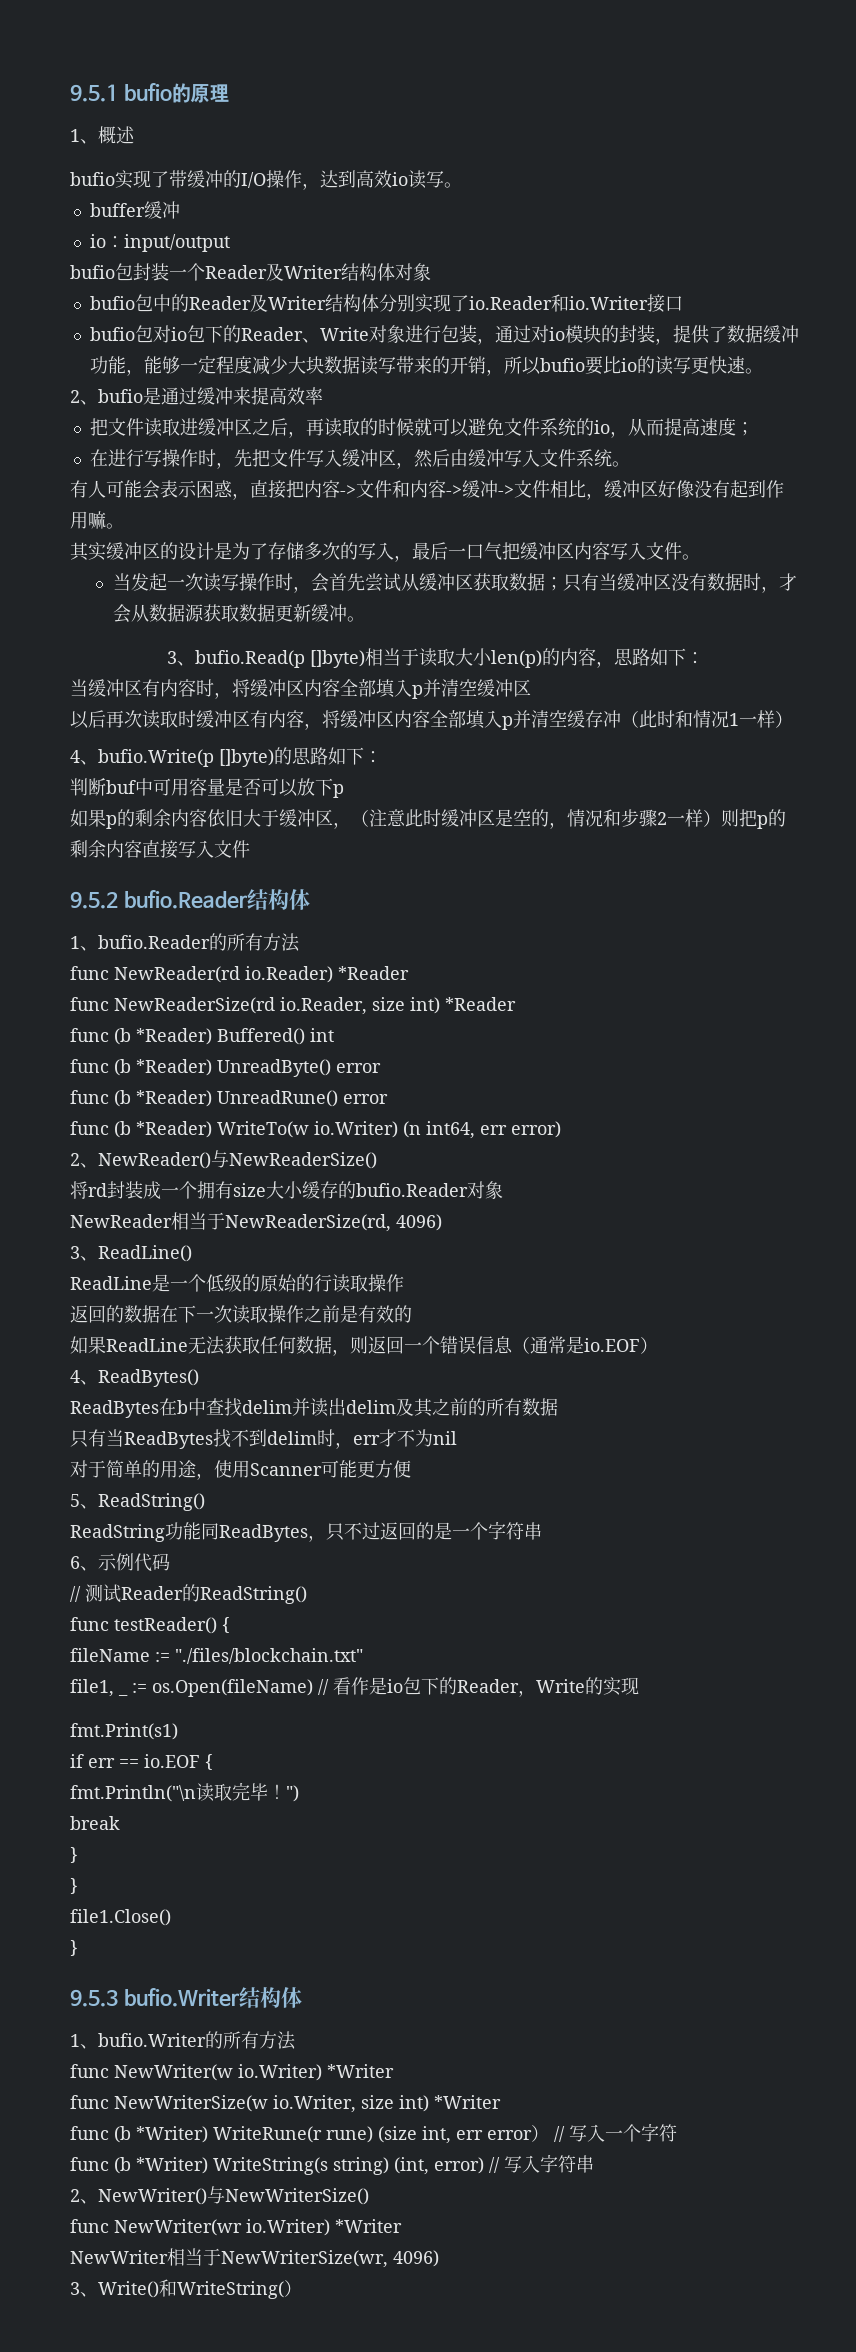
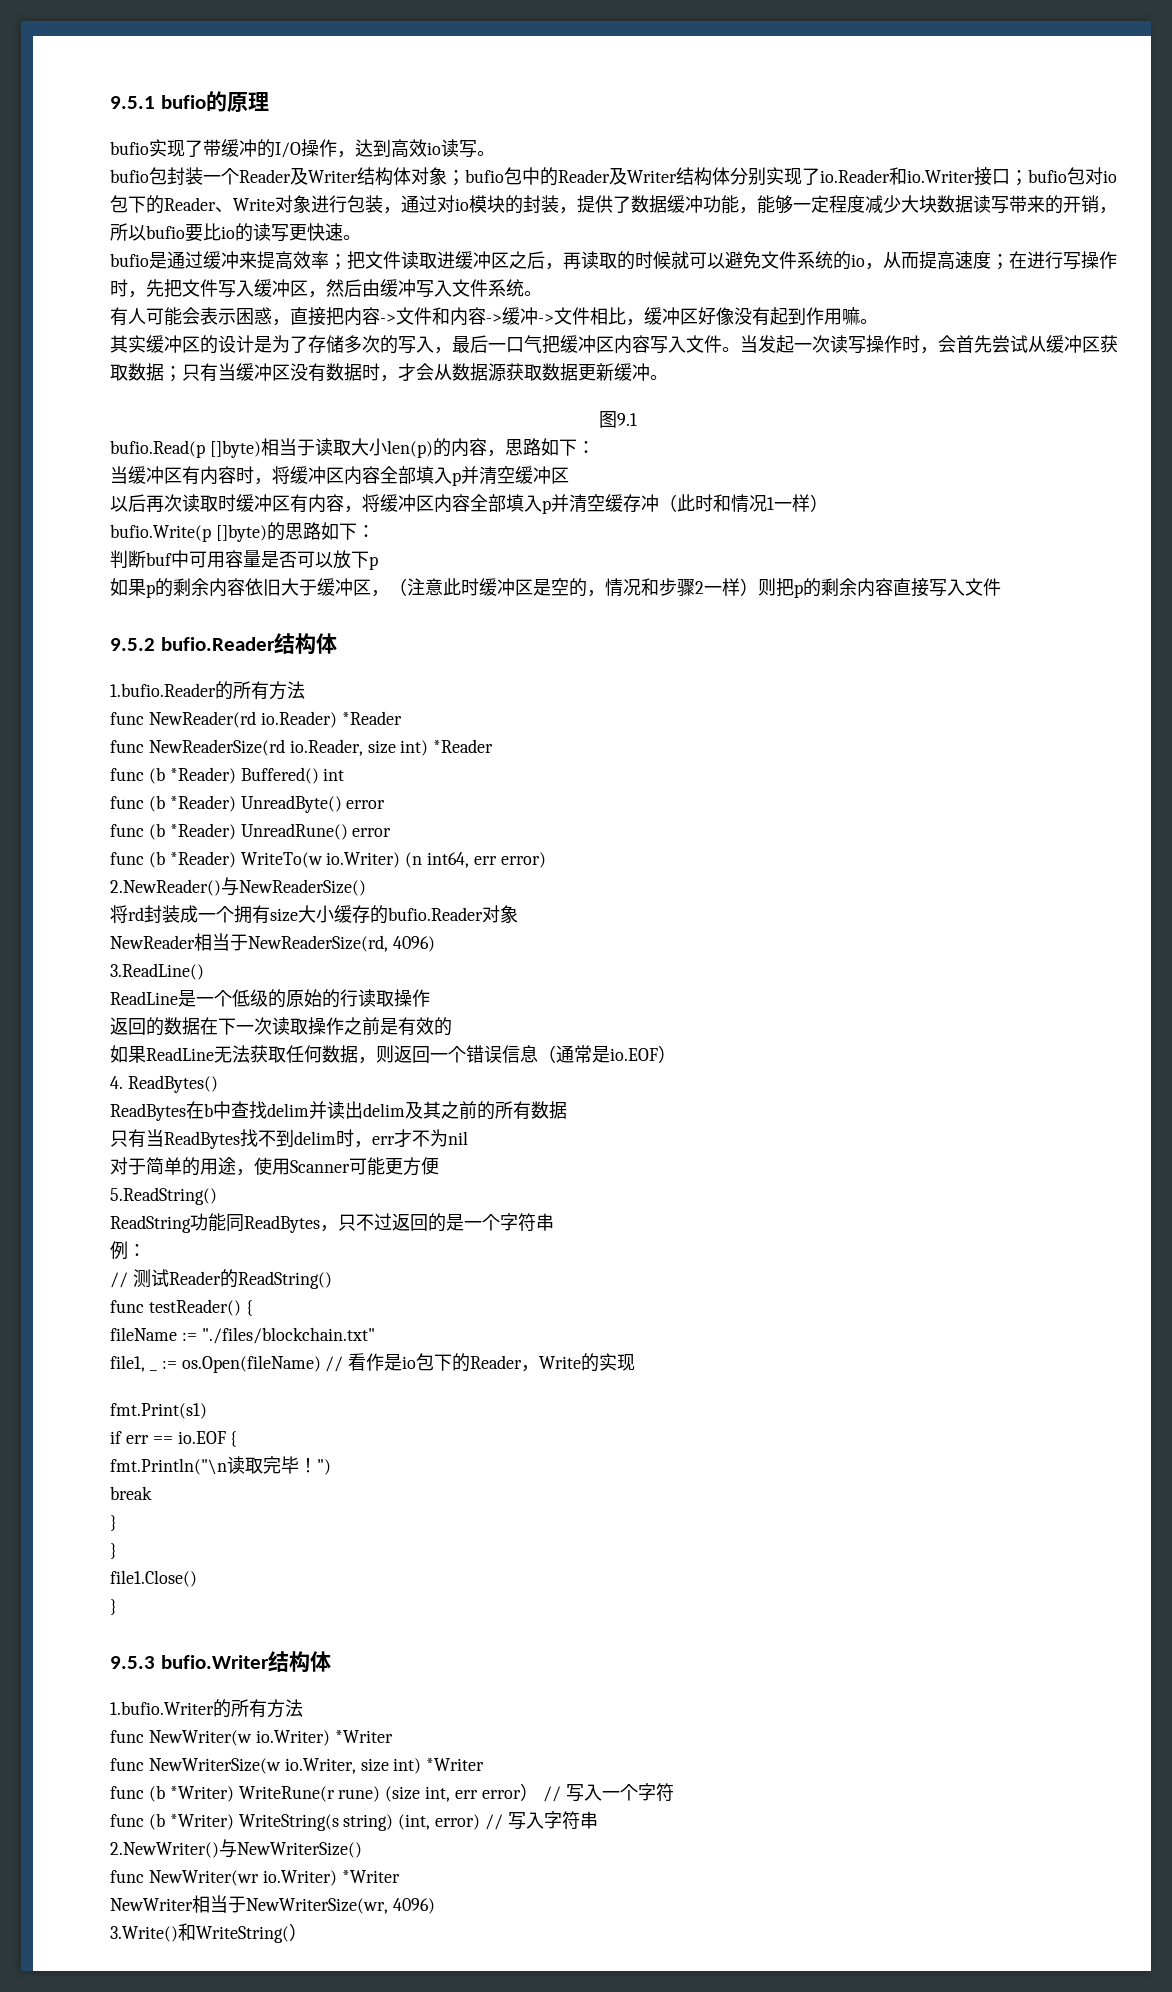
- 1、概述
- buffer缓冲
- io：input/output
- bufio包封装一个Reader及Writer结构体对象
- bufio包中的Reader及Writer结构体分别实现了io.Reader和io.Writer接口
- bufio包对io包下的Reader、Write对象进行包装，通过对io模块的封装，提供了数据缓冲功能，能够一定程度减少大块数据读写带来的开销，所以bufio要比io的读写更快速。
+ bufio包封装一个Reader及Writer结构体对象；bufio包中的Reader及Writer结构体分别实现了io.Reader和io.Writer接口；bufio包对io包下的Reader、Write对象进行包装，通过对io模块的封装，提供了数据缓冲功能，能够一定程度减少大块数据读写带来的开销，所以bufio要比io的读写更快速。
- 2、bufio是通过缓冲来提高效率
- 把文件读取进缓冲区之后，再读取的时候就可以避免文件系统的io，从而提高速度；
- 在进行写操作时，先把文件写入缓冲区，然后由缓冲写入文件系统。
+ bufio是通过缓冲来提高效率；把文件读取进缓冲区之后，再读取的时候就可以避免文件系统的io，从而提高速度；在进行写操作时，先把文件写入缓冲区，然后由缓冲写入文件系统。
- 其实缓冲区的设计是为了存储多次的写入，最后一口气把缓冲区内容写入文件。
- 当发起一次读写操作时，会首先尝试从缓冲区获取数据；只有当缓冲区没有数据时，才会从数据源获取数据更新缓冲。
+ 其实缓冲区的设计是为了存储多次的写入，最后一口气把缓冲区内容写入文件。当发起一次读写操作时，会首先尝试从缓冲区获取数据；只有当缓冲区没有数据时，才会从数据源获取数据更新缓冲。
- 3、bufio.Read(p []byte)相当于读取大小len(p)的内容，思路如下：
+ 图9.1
+ bufio.Read(p []byte)相当于读取大小len(p)的内容，思路如下：
- 4、bufio.Write(p []byte)的思路如下：
+ bufio.Write(p []byte)的思路如下：
- 1、bufio.Reader的所有方法
+ 1.bufio.Reader的所有方法
- 2、NewReader()与NewReaderSize()
+ 2.NewReader()与NewReaderSize()
- 3、ReadLine()
+ 3.ReadLine()
- 4、ReadBytes()
+ 4. ReadBytes()
- 5、ReadString()
+ 5.ReadString()
- 6、示例代码
+ 例：
- 1、bufio.Writer的所有方法
+ 1.bufio.Writer的所有方法
- 2、NewWriter()与NewWriterSize()
+ 2.NewWriter()与NewWriterSize()
- 3、Write()和WriteString(）
+ 3.Write()和WriteString(）

